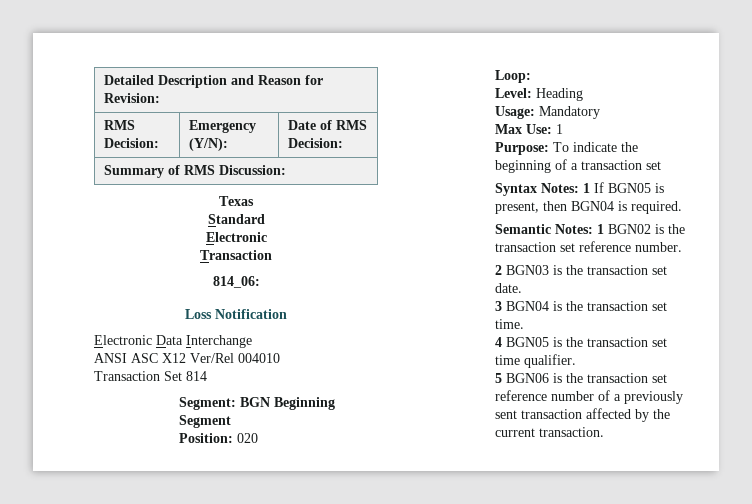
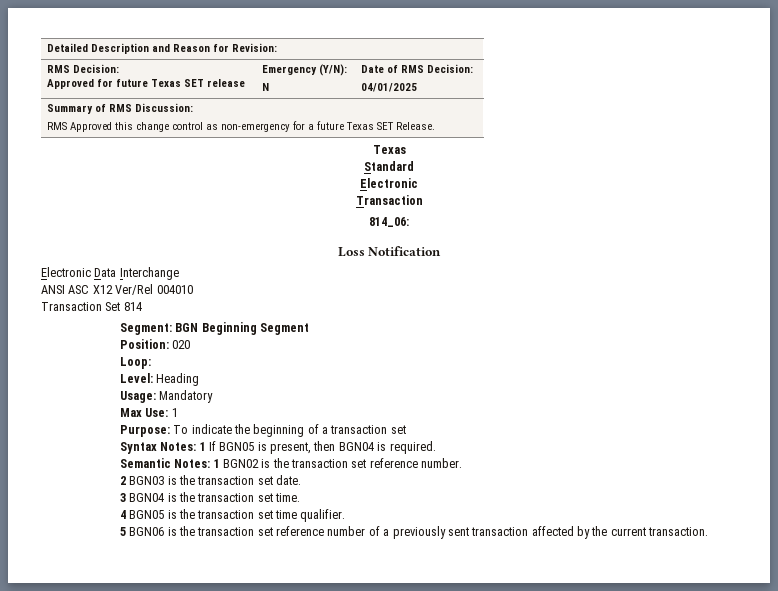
  Detailed Description and Reason for Revision:
- RMS Decision: | Emergency (Y/N): | Date of RMS Decision:
+ RMS Decision:
+ Approved for future Texas SET release | Emergency (Y/N):
+ N | Date of RMS Decision:
+ 04/01/2025
  Summary of RMS Discussion:
+ RMS Approved this change control as non-emergency for a future Texas SET Release.

